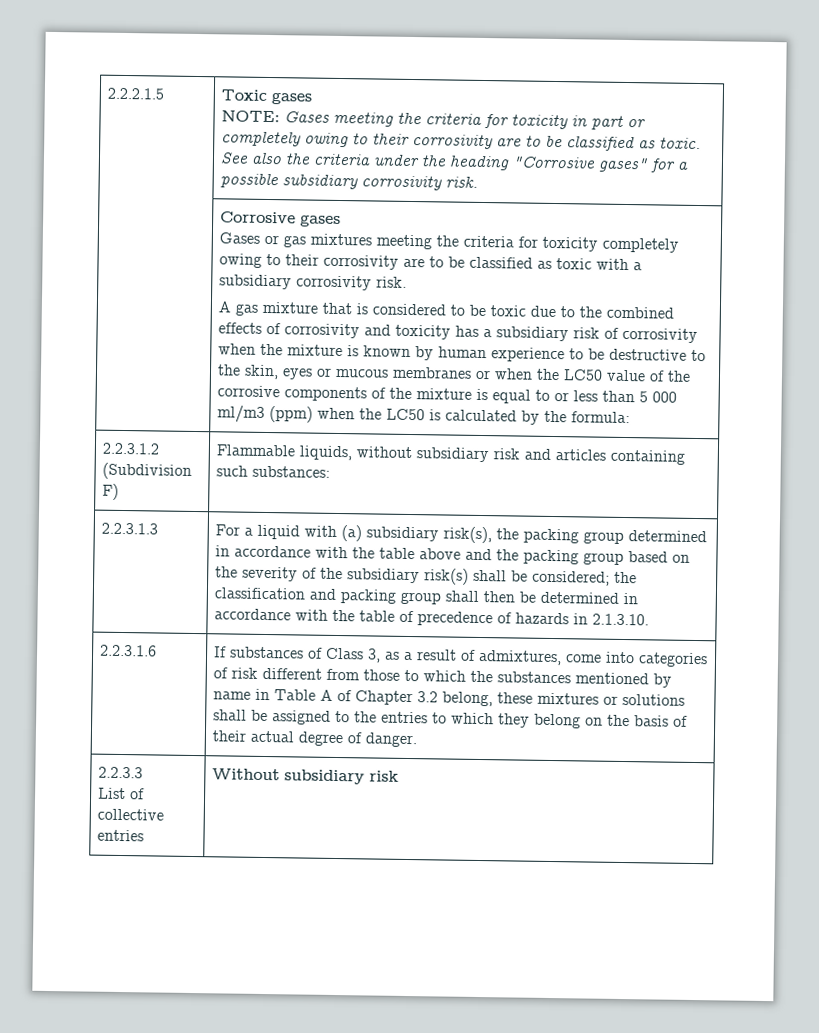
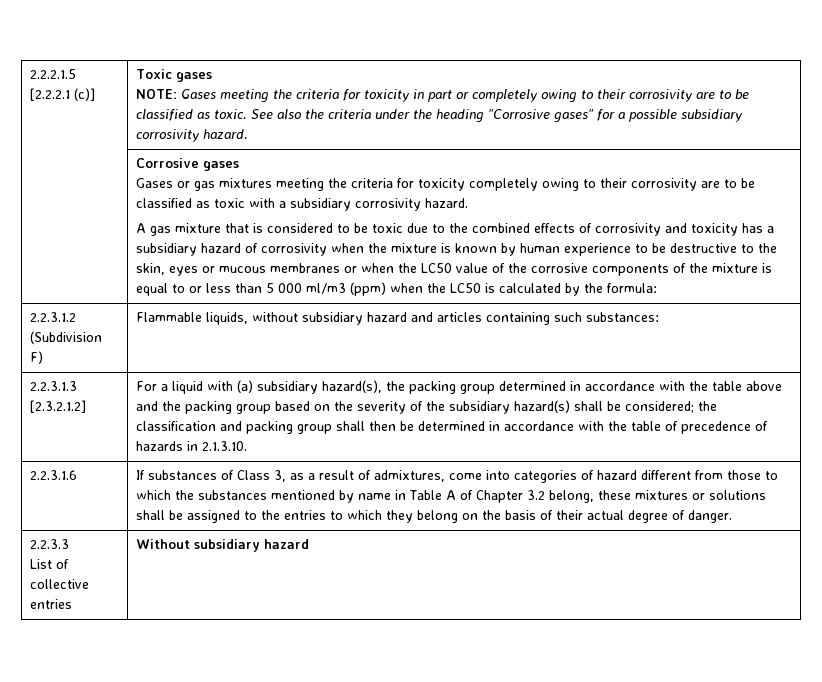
- 2.2.2.1.5
+ 2.2.2.1.5 [2.2.2.1 (c)]
- See also the criteria under the heading "Corrosive gases" for a possible subsidiary corrosivity risk.
+ See also the criteria under the heading "Corrosive gases" for a possible subsidiary corrosivity hazard.
- Gases or gas mixtures meeting the criteria for toxicity completely owing to their corrosivity are to be classified as toxic with a subsidiary corrosivity risk.
+ Gases or gas mixtures meeting the criteria for toxicity completely owing to their corrosivity are to be classified as toxic with a subsidiary corrosivity hazard.
- A gas mixture that is considered to be toxic due to the combined effects of corrosivity and toxicity has a subsidiary risk of corrosivity when the mixture is known by human experience to be destructive to the skin, eyes or mucous membranes or when the LC50 value of the corrosive components of the mixture is equal to or less than 5 000 ml/m3 (ppm) when the LC50 is calculated by the formula:
+ A gas mixture that is considered to be toxic due to the combined effects of corrosivity and toxicity has a subsidiary hazard of corrosivity when the mixture is known by human experience to be destructive to the skin, eyes or mucous membranes or when the LC50 value of the corrosive components of the mixture is equal to or less than 5 000 ml/m3 (ppm) when the LC50 is calculated by the formula:
- 2.2.3.1.2 (Subdivision F) | Flammable liquids, without subsidiary risk and articles containing such substances:
+ 2.2.3.1.2 (Subdivision F) | Flammable liquids, without subsidiary hazard and articles containing such substances:
- 2.2.3.1.3
+ 2.2.3.1.3 [2.3.2.1.2]
- For a liquid with (a) subsidiary risk(s), the packing group determined in accordance with the table above and the packing group based on the severity of the subsidiary risk(s) shall be considered; the classification and packing group shall then be determined in accordance with the table of precedence of hazards in 2.1.3.10.
+ For a liquid with (a) subsidiary hazard(s), the packing group determined in accordance with the table above and the packing group based on the severity of the subsidiary hazard(s) shall be considered; the classification and packing group shall then be determined in accordance with the table of precedence of hazards in 2.1.3.10.
- If substances of Class 3, as a result of admixtures, come into categories of risk different from those to which the substances mentioned by name in Table A of Chapter 3.2 belong, these mixtures or solutions shall be assigned to the entries to which they belong on the basis of their actual degree of danger.
+ If substances of Class 3, as a result of admixtures, come into categories of hazard different from those to which the substances mentioned by name in Table A of Chapter 3.2 belong, these mixtures or solutions shall be assigned to the entries to which they belong on the basis of their actual degree of danger.
  2.2.3.3
- List of collective entries | Without subsidiary risk
+ List of collective entries | Without subsidiary hazard

